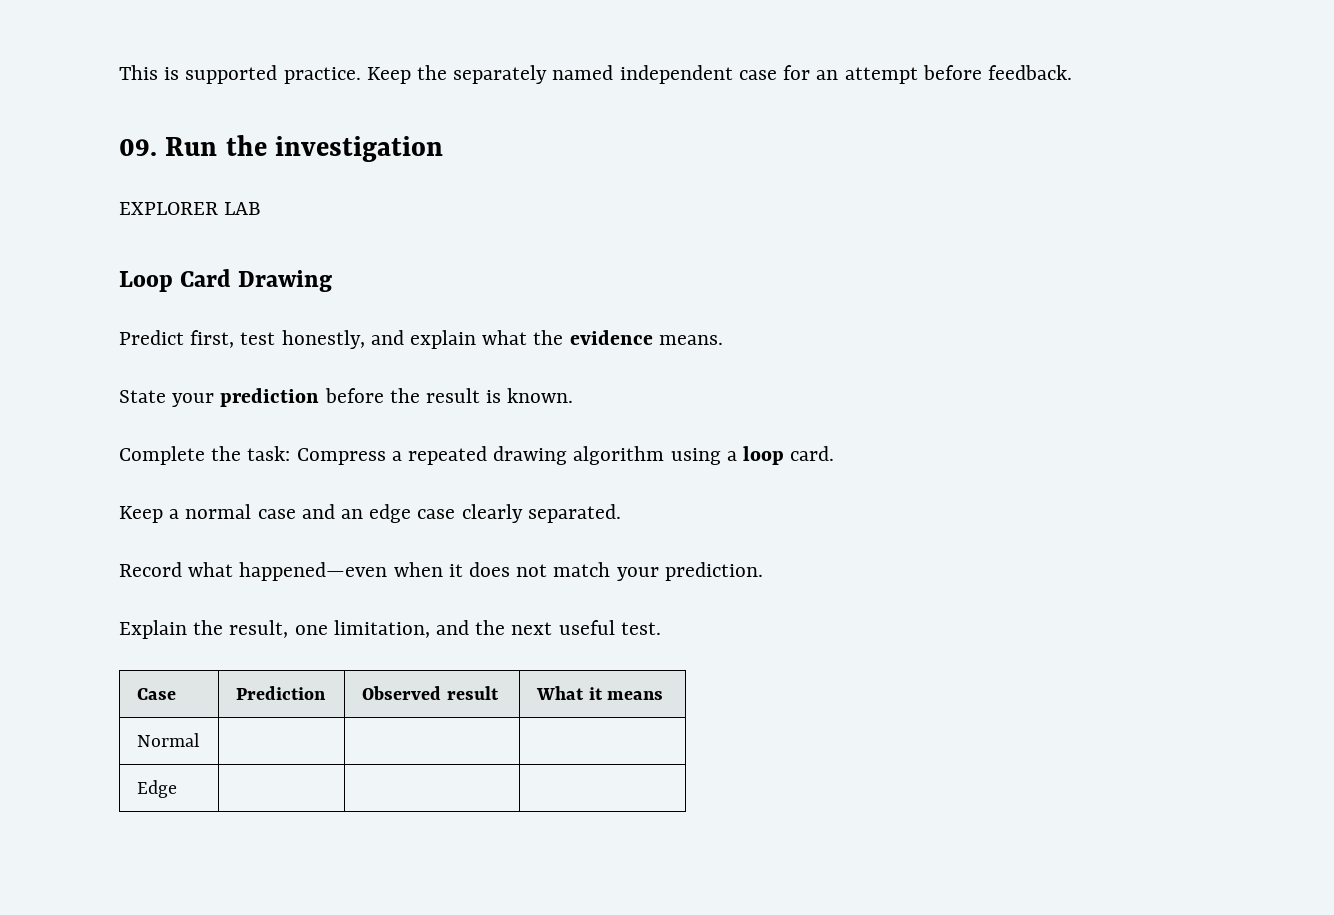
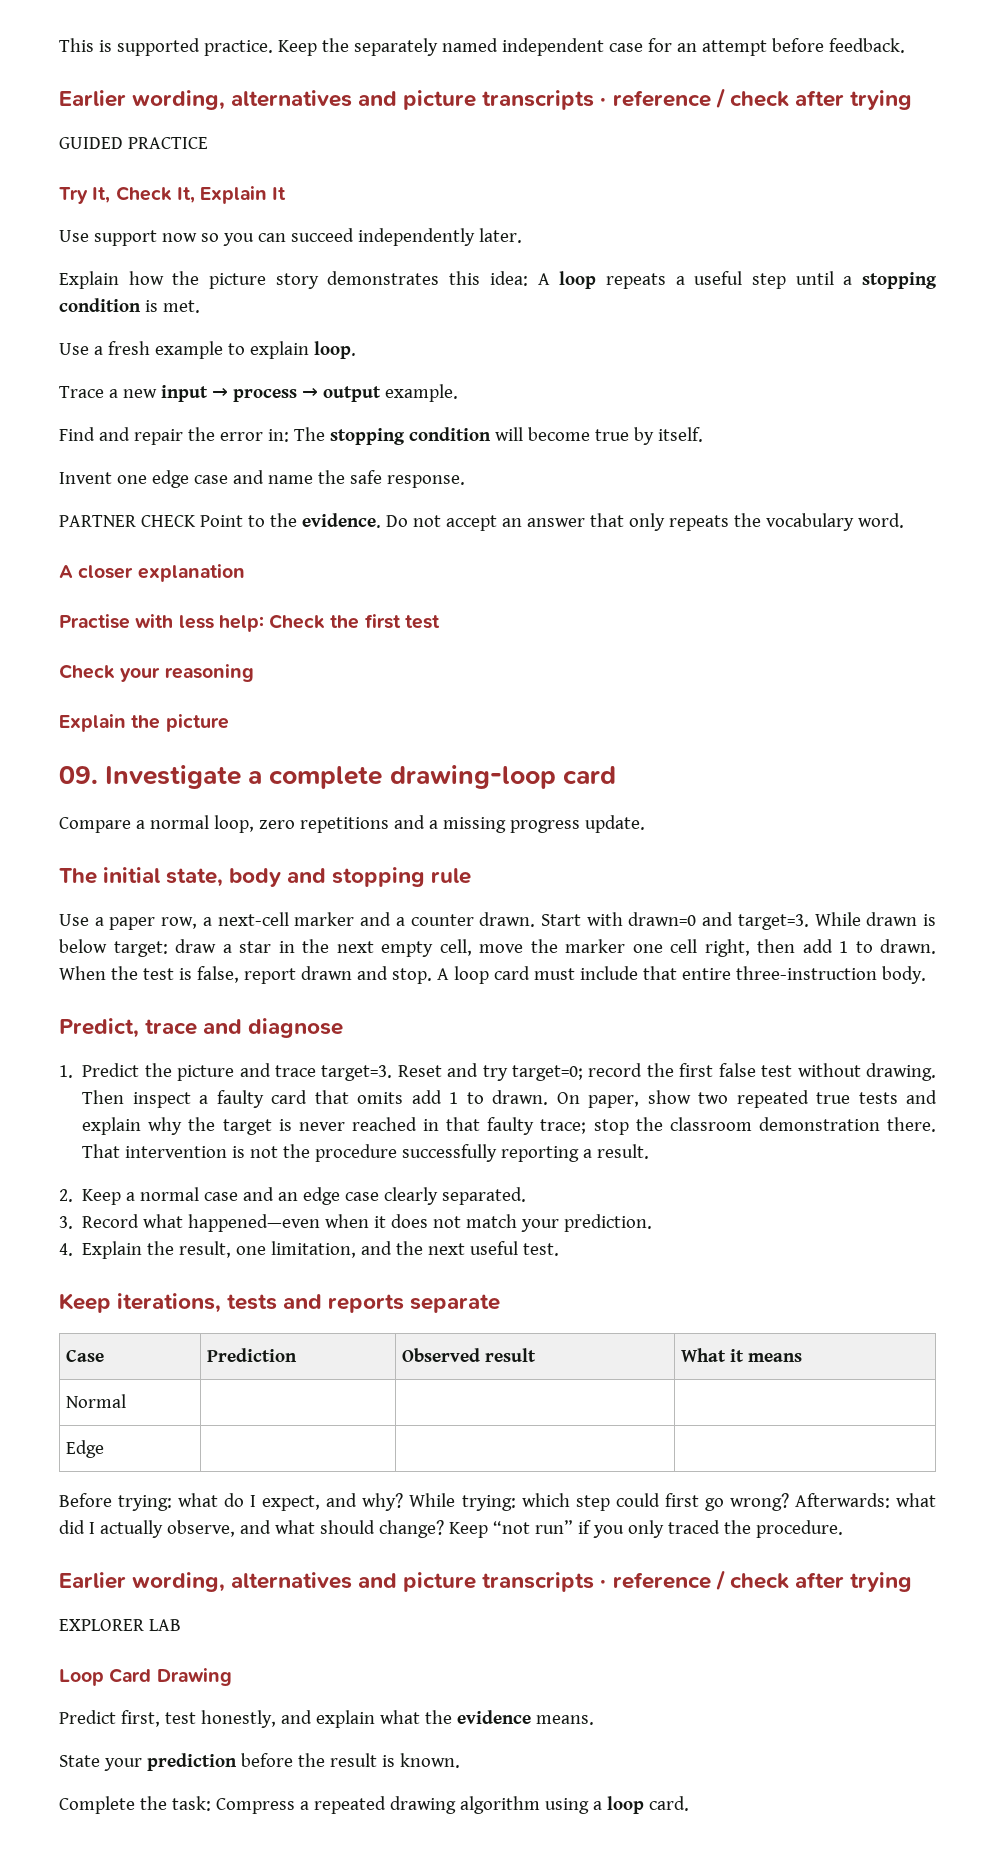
  Keep the separately named independent case for an attempt before feedback.
- 09. Run the investigation
+ Earlier wording, alternatives and picture transcripts · reference / check after trying
+ GUIDED PRACTICE
+ Try It, Check It, Explain It
+ Use support now so you can succeed independently later.
+ Explain how the picture story demonstrates this idea: A loop repeats a useful step until a stopping condition is met.
+ Use a fresh example to explain loop.
+ Trace a new input → process → output example.
+ Find and repair the error in: The stopping condition will become true by itself.
+ Invent one edge case and name the safe response.
+ PARTNER CHECK Point to the evidence. Do not accept an answer that only repeats the vocabulary word.
+ A closer explanation
+ Practise with less help: Check the first test
+ Check your reasoning
+ Explain the picture
+ 09. Investigate a complete drawing-loop card
+ Compare a normal loop, zero repetitions and a missing progress update.
+ The initial state, body and stopping rule
+ Use a paper row, a next-cell marker and a counter drawn. Start with drawn=0 and target=3. While drawn is below target: draw a star in the next empty cell, move the marker one cell right, then add 1 to drawn. When the test is false, report drawn and stop. A loop card must include that entire three-instruction body.
+ Predict, trace and diagnose
+ 1. Predict the picture and trace target=3. Reset and try target=0; record the first false test without drawing. Then inspect a faulty card that omits add 1 to drawn. On paper, show two repeated true tests and explain why the target is never reached in that faulty trace; stop the classroom demonstration there. That intervention is not the procedure successfully reporting a result.
+ 2. Keep a normal case and an edge case clearly separated.
+ 3. Record what happened—even when it does not match your prediction.
+ 4. Explain the result, one limitation, and the next useful test.
+ Keep iterations, tests and reports separate
+ Case | Prediction | Observed result | What it means
+ Normal | | |
+ Edge | | |
+ Before trying: what do I expect, and why? While trying: which step could first go wrong? Afterwards: what did I actually observe, and what should change? Keep “not run” if you only traced the procedure.
+ Earlier wording, alternatives and picture transcripts · reference / check after trying
- Keep a normal case and an edge case clearly separated.
- Record what happened—even when it does not match your prediction.
- Explain the result, one limitation, and the next useful test.
- Case | Prediction | Observed result | What it means
- Normal | | |
- Edge | | |

